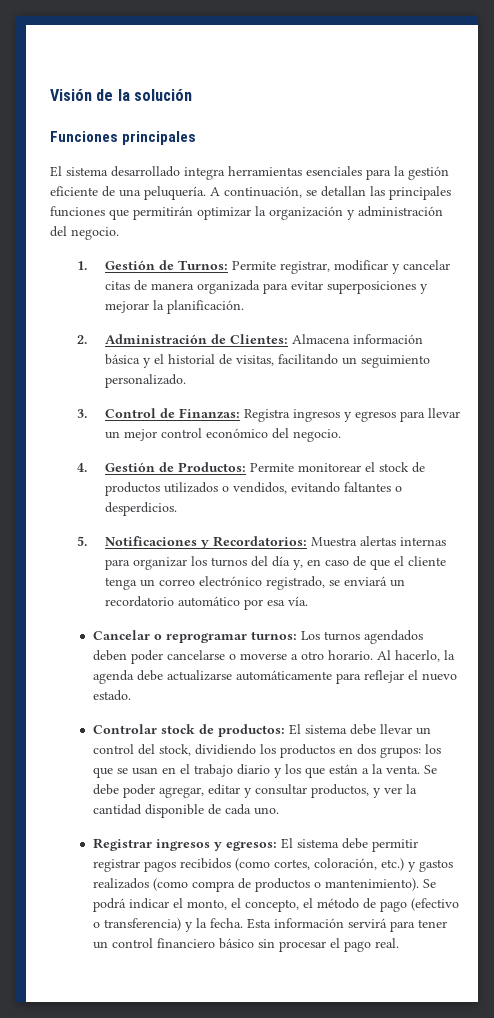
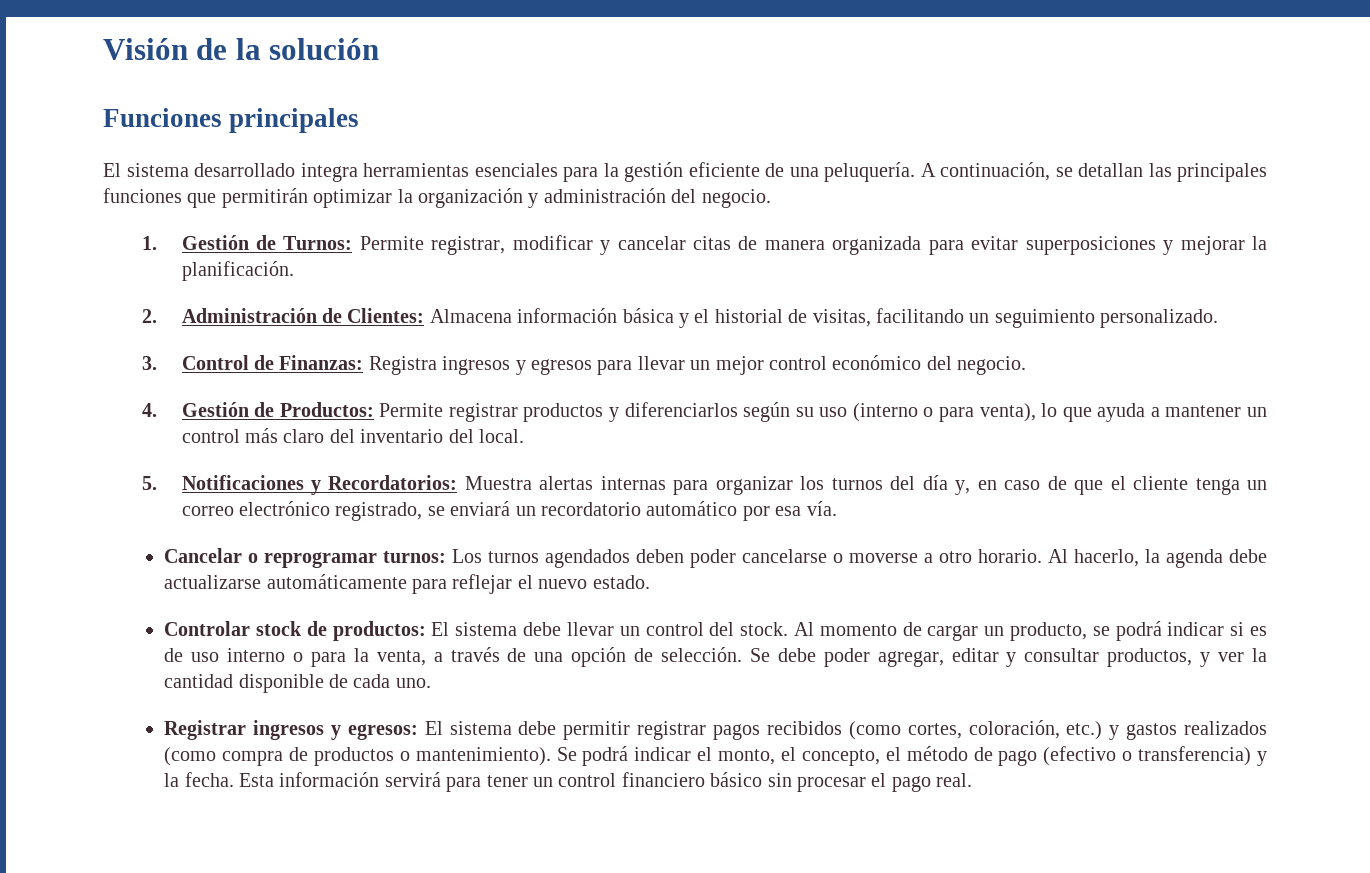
- 4. Gestión de Productos: Permite monitorear el stock de productos utilizados o vendidos, evitando faltantes o desperdicios.
+ 4. Gestión de Productos: Permite registrar productos y diferenciarlos según su uso (interno o para venta), lo que ayuda a mantener un control más claro del inventario del local.
- Controlar stock de productos: El sistema debe llevar un control del stock, dividiendo los productos en dos grupos: los que se usan en el trabajo diario y los que están a la venta.
+ Controlar stock de productos: El sistema debe llevar un control del stock. Al momento de cargar un producto, se podrá indicar si es de uso interno o para la venta, a través de una opción de selección.

